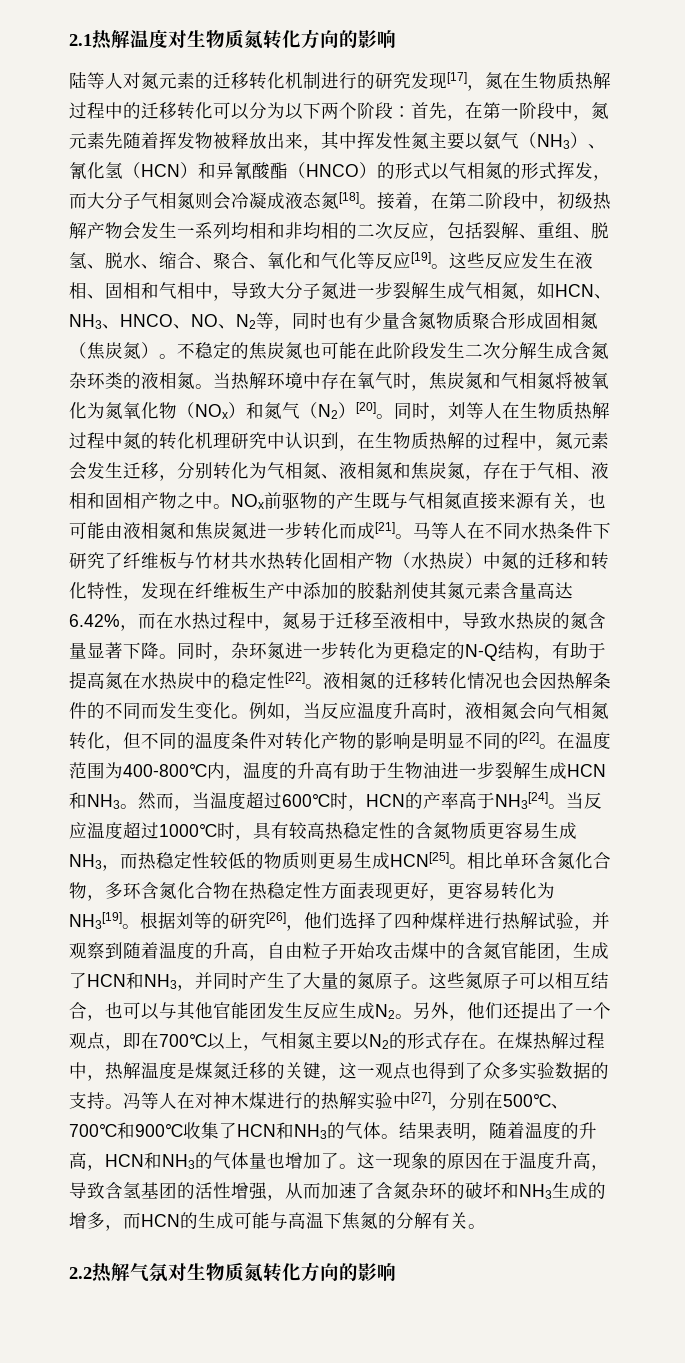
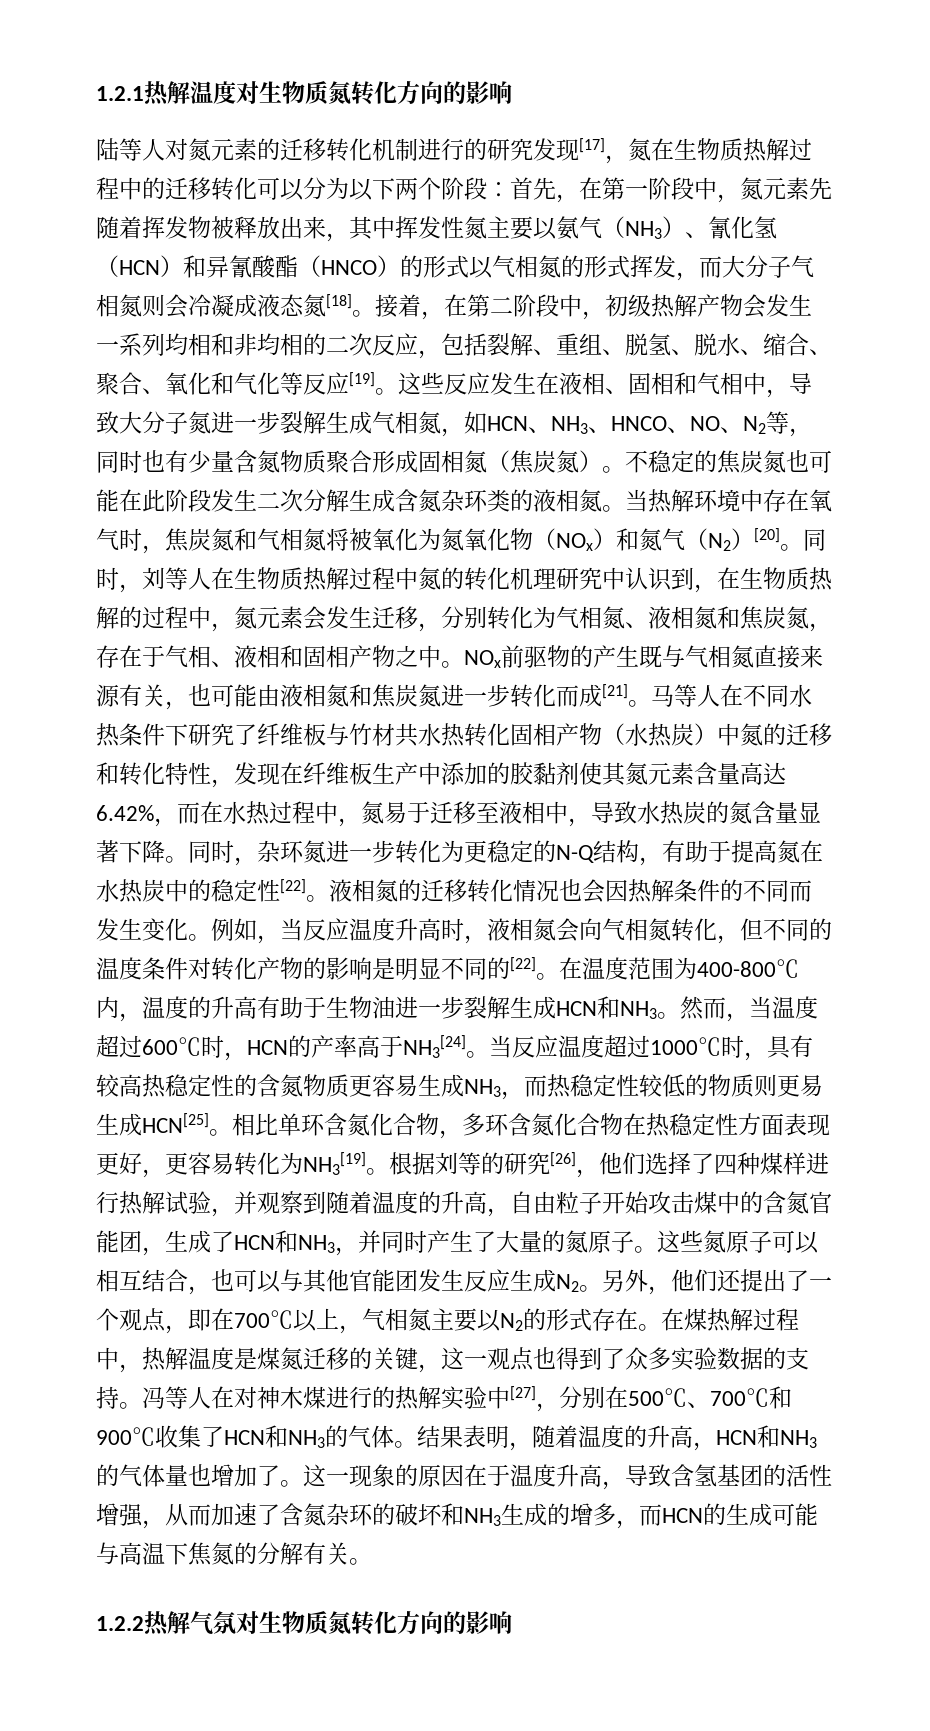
- 2.1热解温度对生物质氮转化方向的影响
+ 1.2.1热解温度对生物质氮转化方向的影响
- 2.2热解气氛对生物质氮转化方向的影响
+ 1.2.2热解气氛对生物质氮转化方向的影响

